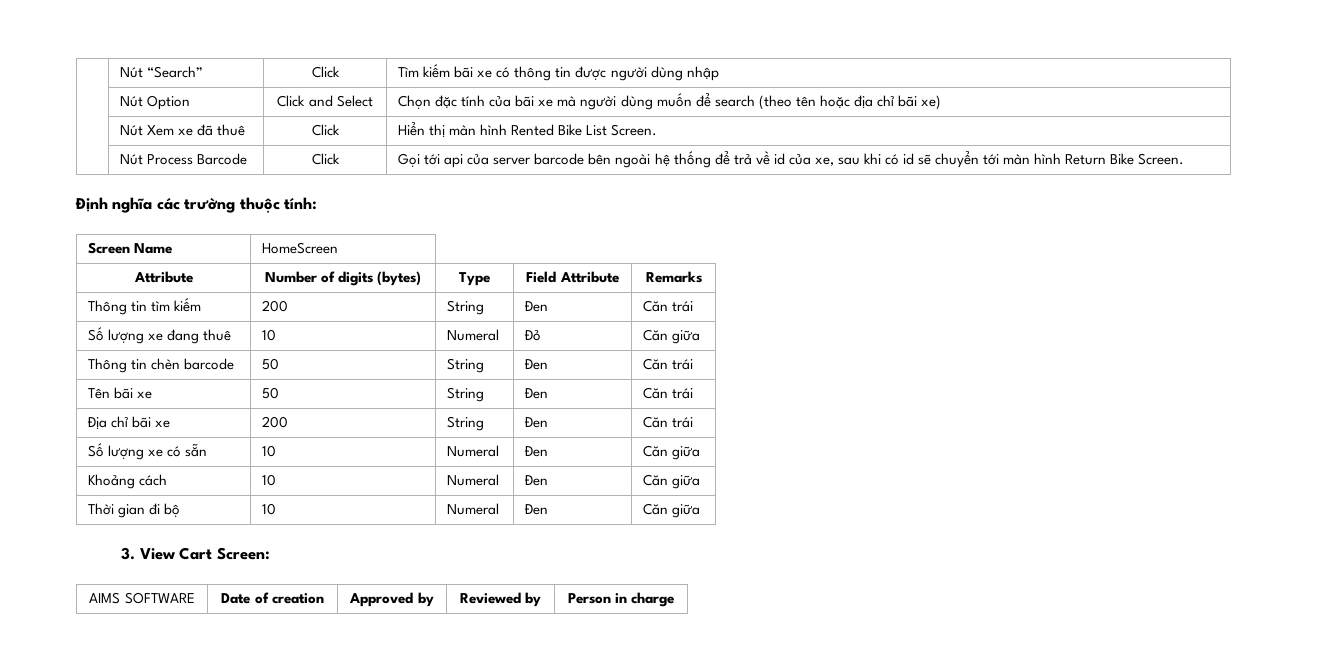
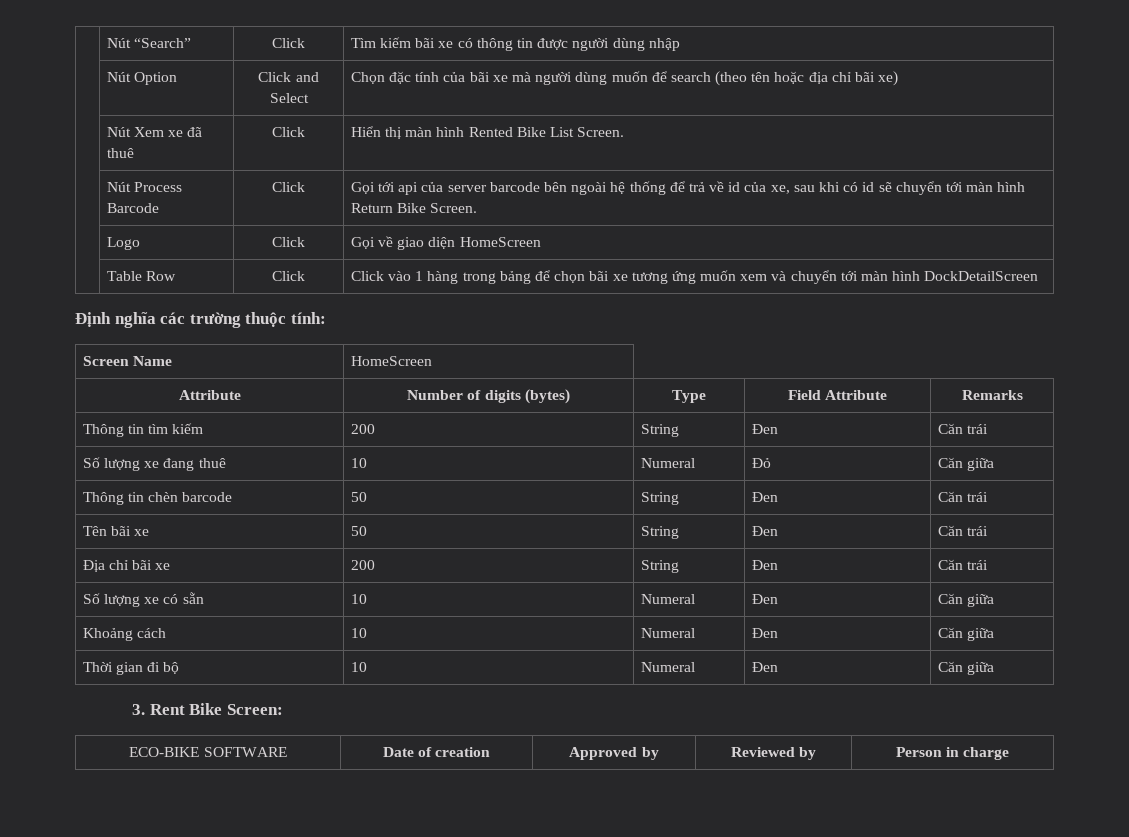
+ | Logo | Click | Gọi về giao diện HomeScreen
+ | Table Row | Click | Click vào 1 hàng trong bảng để chọn bãi xe tương ứng muốn xem và chuyển tới màn hình DockDetailScreen
- 3. View Cart Screen:
+ 3. Rent Bike Screen:
- AIMS SOFTWARE | Date of creation | Approved by | Reviewed by | Person in charge
+ ECO-BIKE SOFTWARE | Date of creation | Approved by | Reviewed by | Person in charge

